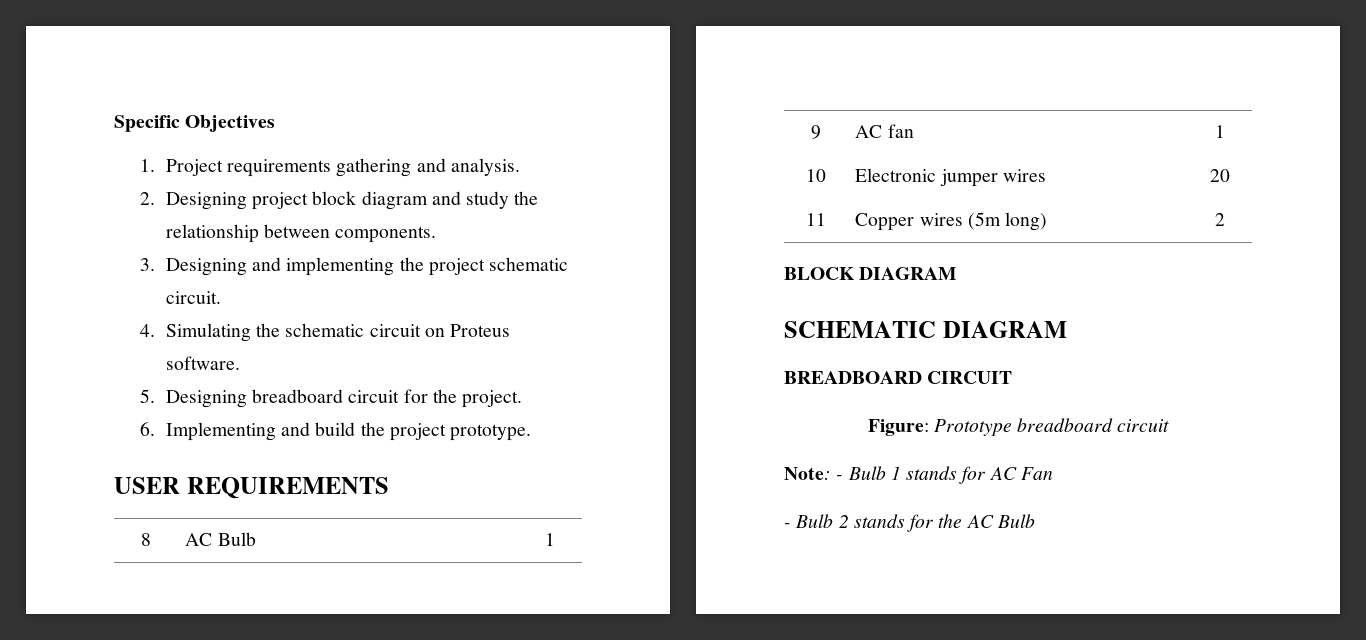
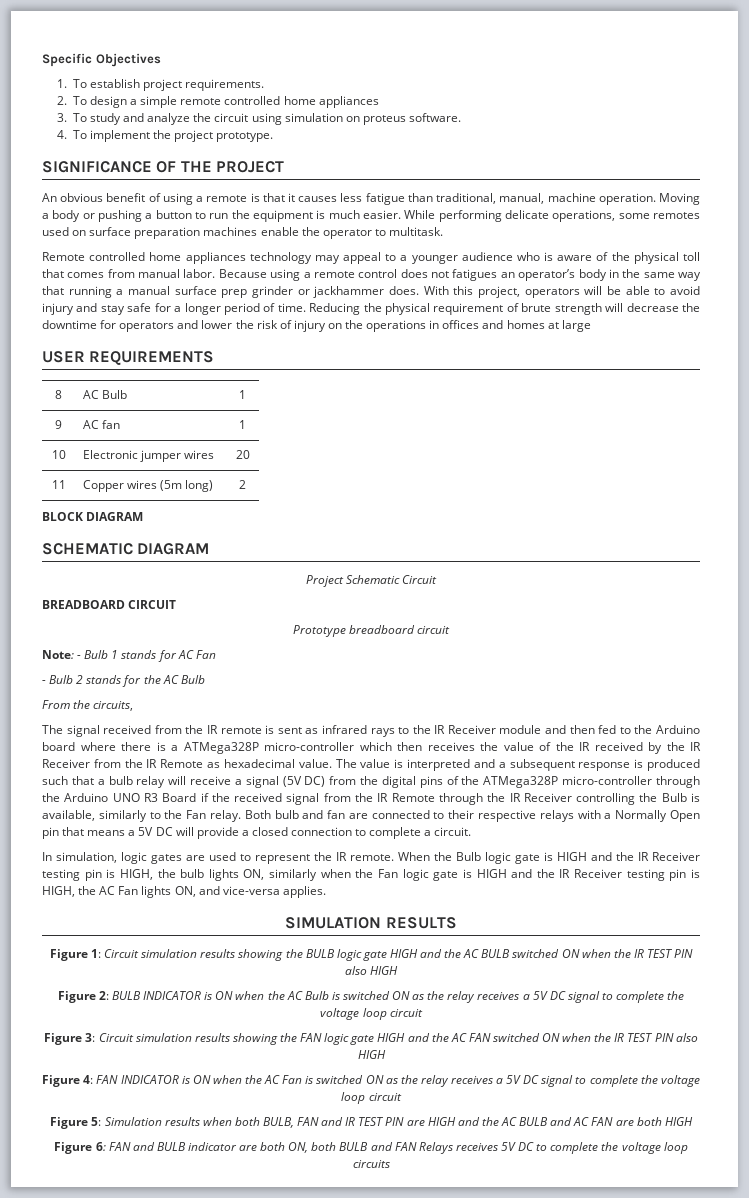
- 1. Project requirements gathering and analysis.
- 2. Designing project block diagram and study the relationship between components.
- 3. Designing and implementing the project schematic circuit.
- 4. Simulating the schematic circuit on Proteus software.
- 5. Designing breadboard circuit for the project.
- 6. Implementing and build the project prototype.
+ 1. To establish project requirements.
+ 2. To design a simple remote controlled home appliances
+ 3. To study and analyze the circuit using simulation on proteus software.
+ 4. To implement the project prototype.
+ SIGNIFICANCE OF THE PROJECT
+ An obvious benefit of using a remote is that it causes less fatigue than traditional, manual, machine operation. Moving a body or pushing a button to run the equipment is much easier. While performing delicate operations, some remotes used on surface preparation machines enable the operator to multitask.
+ Remote controlled home appliances technology may appeal to a younger audience who is aware of the physical toll that comes from manual labor. Because using a remote control does not fatigues an operator’s body in the same way that running a manual surface prep grinder or jackhammer does. With this project, operators will be able to avoid injury and stay safe for a longer period of time. Reducing the physical requirement of brute strength will decrease the downtime for operators and lower the risk of injury on the operations in offices and homes at large
+ Project Schematic Circuit
- Figure: Prototype breadboard circuit
+ Prototype breadboard circuit
+ From the circuits,
+ The signal received from the IR remote is sent as infrared rays to the IR Receiver module and then fed to the Arduino board where there is a ATMega328P micro-controller which then receives the value of the IR received by the IR Receiver from the IR Remote as hexadecimal value. The value is interpreted and a subsequent response is produced such that a bulb relay will receive a signal (5V DC) from the digital pins of the ATMega328P micro-controller through the Arduino UNO R3 Board if the received signal from the IR Remote through the IR Receiver controlling the Bulb is available, similarly to the Fan relay. Both bulb and fan are connected to their respective relays with a Normally Open pin that means a 5V DC will provide a closed connection to complete a circuit.
+ In simulation, logic gates are used to represent the IR remote. When the Bulb logic gate is HIGH and the IR Receiver testing pin is HIGH, the bulb lights ON, similarly when the Fan logic gate is HIGH and the IR Receiver testing pin is HIGH, the AC Fan lights ON, and vice-versa applies.
+ SIMULATION RESULTS
+ Figure 1: Circuit simulation results showing the BULB logic gate HIGH and the AC BULB switched ON when the IR TEST PIN also HIGH
+ Figure 2: BULB INDICATOR is ON when the AC Bulb is switched ON as the relay receives a 5V DC signal to complete the voltage loop circuit
+ Figure 3: Circuit simulation results showing the FAN logic gate HIGH and the AC FAN switched ON when the IR TEST PIN also HIGH
+ Figure 4: FAN INDICATOR is ON when the AC Fan is switched ON as the relay receives a 5V DC signal to complete the voltage loop circuit
+ Figure 5: Simulation results when both BULB, FAN and IR TEST PIN are HIGH and the AC BULB and AC FAN are both HIGH
+ Figure 6: FAN and BULB indicator are both ON, both BULB and FAN Relays receives 5V DC to complete the voltage loop circuits

